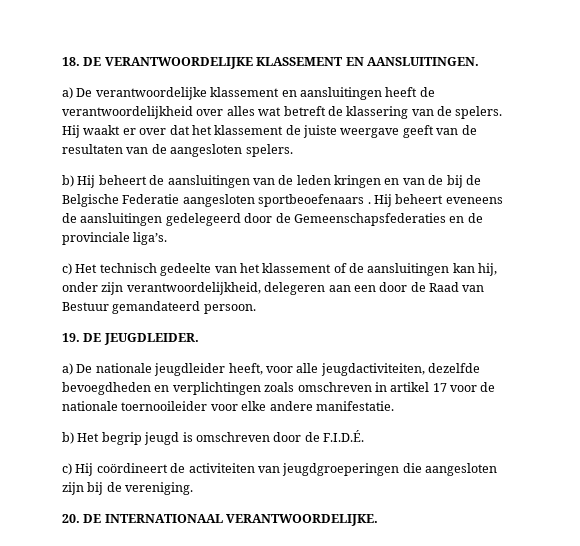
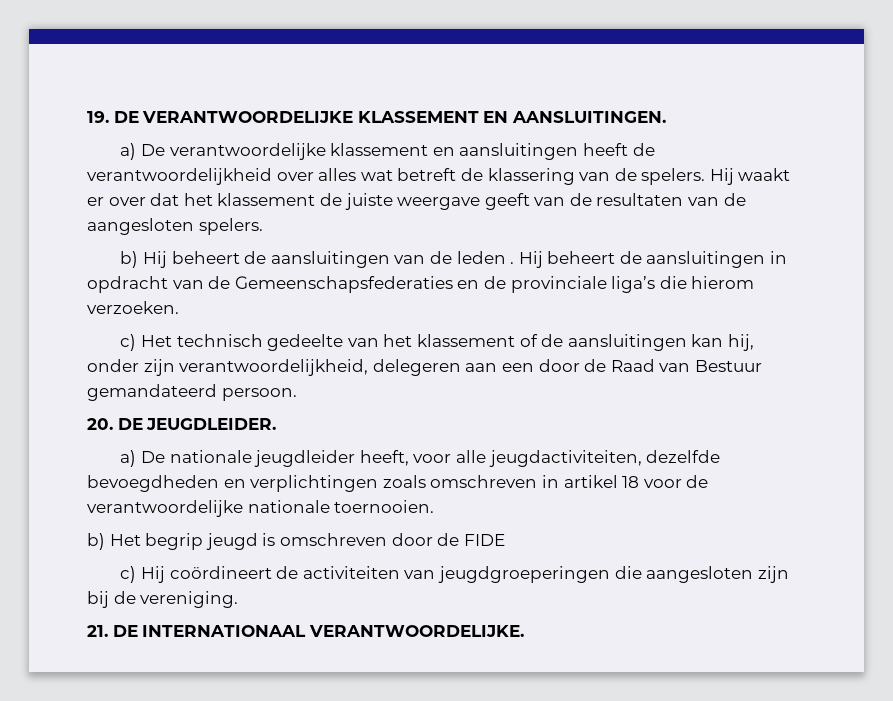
- 18. DE VERANTWOORDELIJKE KLASSEMENT EN AANSLUITINGEN.
+ 19. DE VERANTWOORDELIJKE KLASSEMENT EN AANSLUITINGEN.
- b) Hij beheert de aansluitingen van de leden kringen en van de bij de Belgische Federatie aangesloten sportbeoefenaars .
+ b) Hij beheert de aansluitingen van de leden .
- Hij beheert eveneens de aansluitingen gedelegeerd door de Gemeenschapsfederaties en de provinciale liga’s.
+ Hij beheert de aansluitingen in opdracht van de Gemeenschapsfederaties en de provinciale liga’s die hierom verzoeken.
- 19. DE JEUGDLEIDER.
+ 20. DE JEUGDLEIDER.
- a) De nationale jeugdleider heeft, voor alle jeugdactiviteiten, dezelfde bevoegdheden en verplichtingen zoals omschreven in artikel 17 voor de nationale toernooileider voor elke andere manifestatie.
+ a) De nationale jeugdleider heeft, voor alle jeugdactiviteiten, dezelfde bevoegdheden en verplichtingen zoals omschreven in artikel 18 voor de verantwoordelijke nationale toernooien.
- b) Het begrip jeugd is omschreven door de F.I.D.É.
+ b) Het begrip jeugd is omschreven door de FIDE
- 20. DE INTERNATIONAAL VERANTWOORDELIJKE.
+ 21. DE INTERNATIONAAL VERANTWOORDELIJKE.

